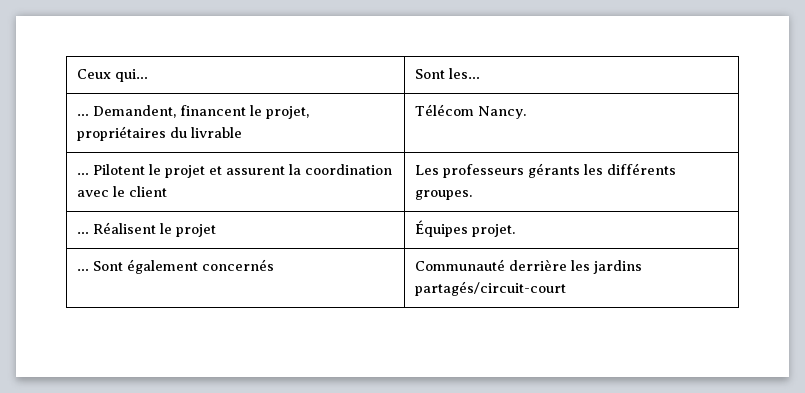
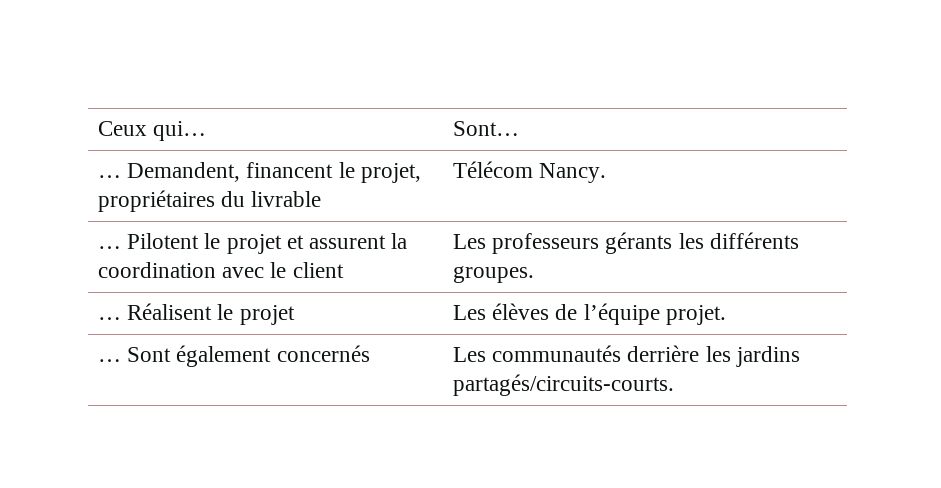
- Ceux qui… | Sont les…
+ Ceux qui… | Sont…
- … Réalisent le projet | Équipes projet.
+ … Réalisent le projet | Les élèves de l’équipe projet.
- … Sont également concernés | Communauté derrière les jardins partagés/circuit-court
+ … Sont également concernés | Les communautés derrière les jardins partagés/circuits-courts.

